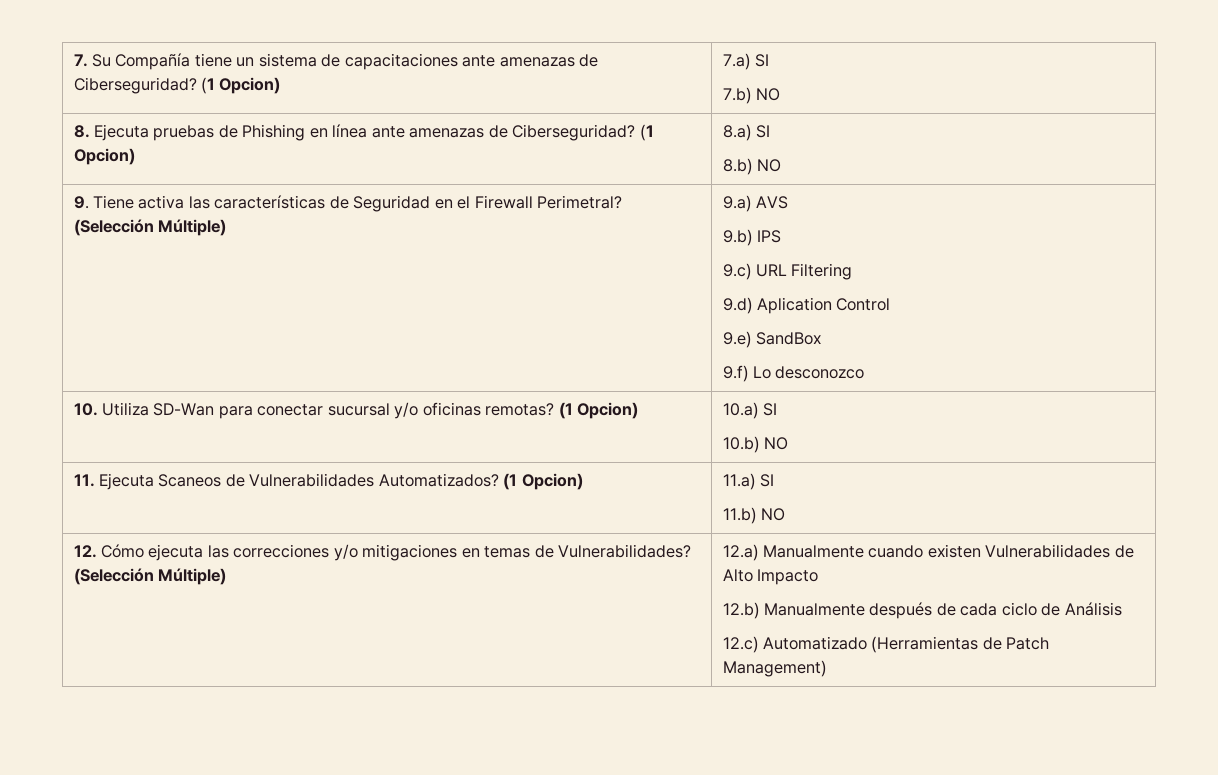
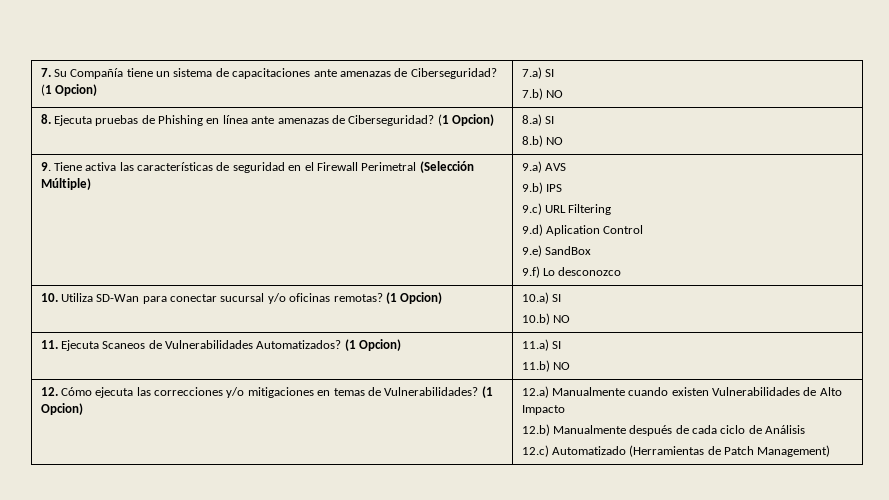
- 9. Tiene activa las características de Seguridad en el Firewall Perimetral? (Selección Múltiple) | 9.a) AVS
+ 9. Tiene activa las características de seguridad en el Firewall Perimetral (Selección Múltiple) | 9.a) AVS
- 12. Cómo ejecuta las correcciones y/o mitigaciones en temas de Vulnerabilidades? (Selección Múltiple) | 12.a) Manualmente cuando existen Vulnerabilidades de Alto Impacto
+ 12. Cómo ejecuta las correcciones y/o mitigaciones en temas de Vulnerabilidades? (1 Opcion) | 12.a) Manualmente cuando existen Vulnerabilidades de Alto Impacto

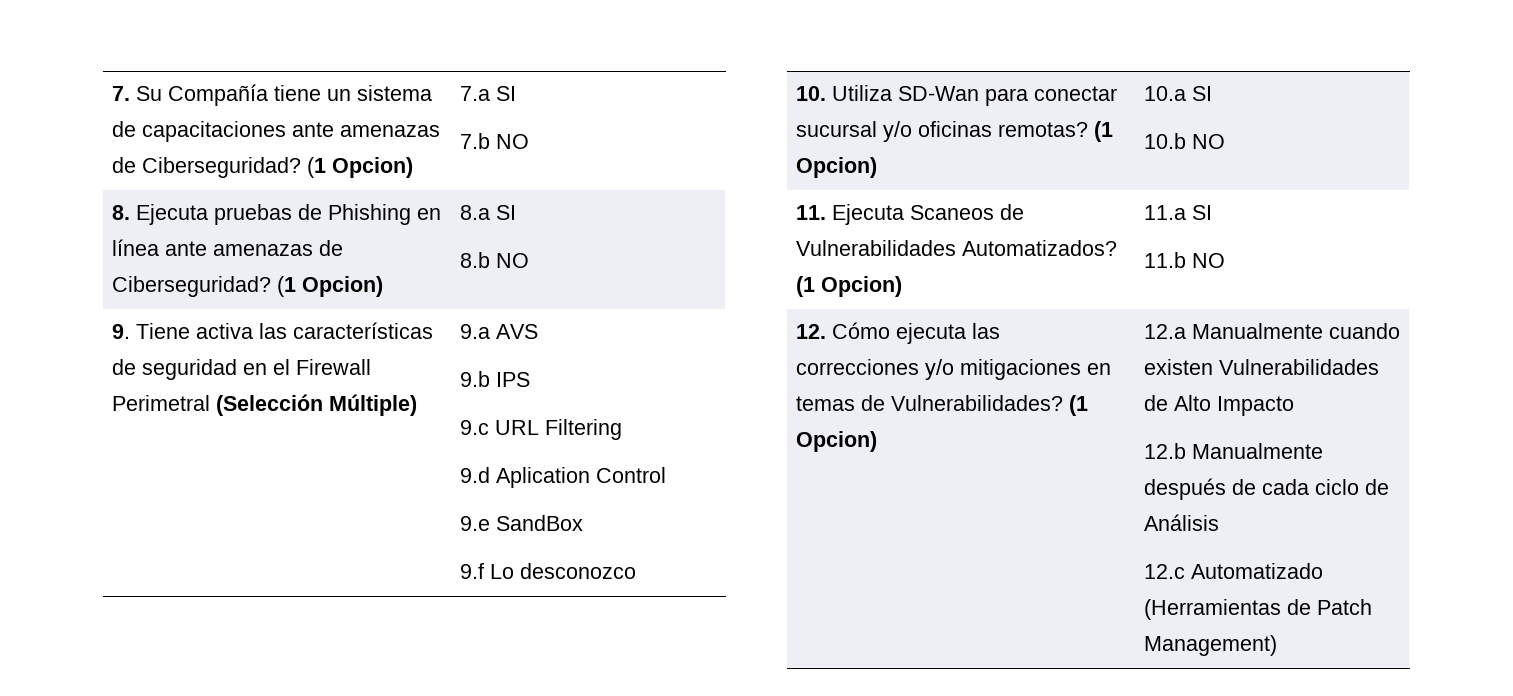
- 7. Su Compañía tiene un sistema de capacitaciones ante amenazas de Ciberseguridad? (1 Opcion) | 7.a) SI
- 7.b) NO
+ 7. Su Compañía tiene un sistema de capacitaciones ante amenazas de Ciberseguridad? (1 Opcion) | 7.a SI
+ 7.b NO
- 8. Ejecuta pruebas de Phishing en línea ante amenazas de Ciberseguridad? (1 Opcion) | 8.a) SI
- 8.b) NO
+ 8. Ejecuta pruebas de Phishing en línea ante amenazas de Ciberseguridad? (1 Opcion) | 8.a SI
+ 8.b NO
- 9. Tiene activa las características de seguridad en el Firewall Perimetral (Selección Múltiple) | 9.a) AVS
- 9.b) IPS
- 9.c) URL Filtering
- 9.d) Aplication Control
- 9.e) SandBox
- 9.f) Lo desconozco
+ 9. Tiene activa las características de seguridad en el Firewall Perimetral (Selección Múltiple) | 9.a AVS
+ 9.b IPS
+ 9.c URL Filtering
+ 9.d Aplication Control
+ 9.e SandBox
+ 9.f Lo desconozco
- 10. Utiliza SD-Wan para conectar sucursal y/o oficinas remotas? (1 Opcion) | 10.a) SI
- 10.b) NO
+ 10. Utiliza SD-Wan para conectar sucursal y/o oficinas remotas? (1 Opcion) | 10.a SI
+ 10.b NO
- 11. Ejecuta Scaneos de Vulnerabilidades Automatizados? (1 Opcion) | 11.a) SI
- 11.b) NO
+ 11. Ejecuta Scaneos de Vulnerabilidades Automatizados? (1 Opcion) | 11.a SI
+ 11.b NO
- 12. Cómo ejecuta las correcciones y/o mitigaciones en temas de Vulnerabilidades? (1 Opcion) | 12.a) Manualmente cuando existen Vulnerabilidades de Alto Impacto
- 12.b) Manualmente después de cada ciclo de Análisis
- 12.c) Automatizado (Herramientas de Patch Management)
+ 12. Cómo ejecuta las correcciones y/o mitigaciones en temas de Vulnerabilidades? (1 Opcion) | 12.a Manualmente cuando existen Vulnerabilidades de Alto Impacto
+ 12.b Manualmente después de cada ciclo de Análisis
+ 12.c Automatizado (Herramientas de Patch Management)

